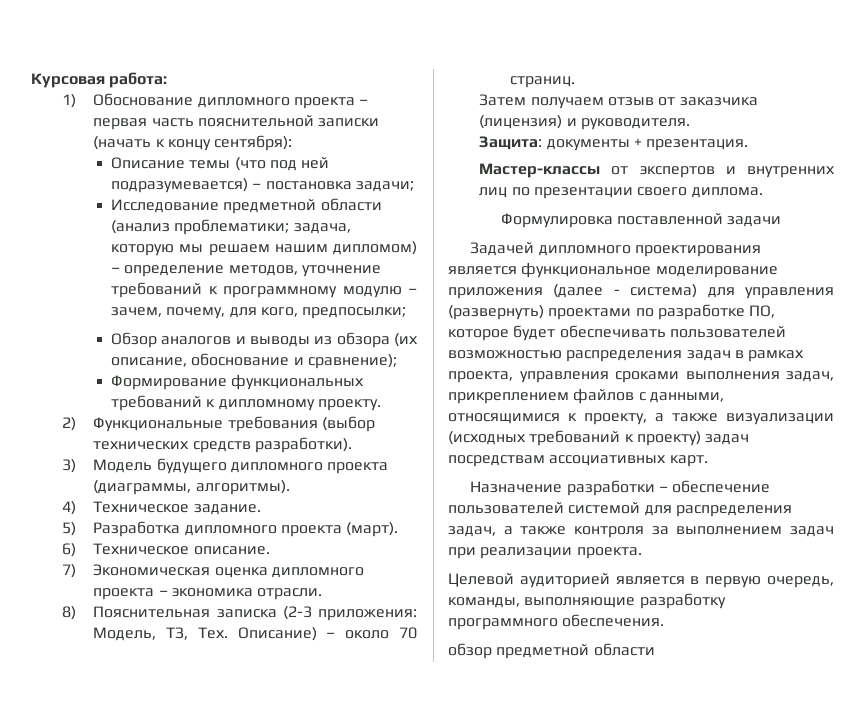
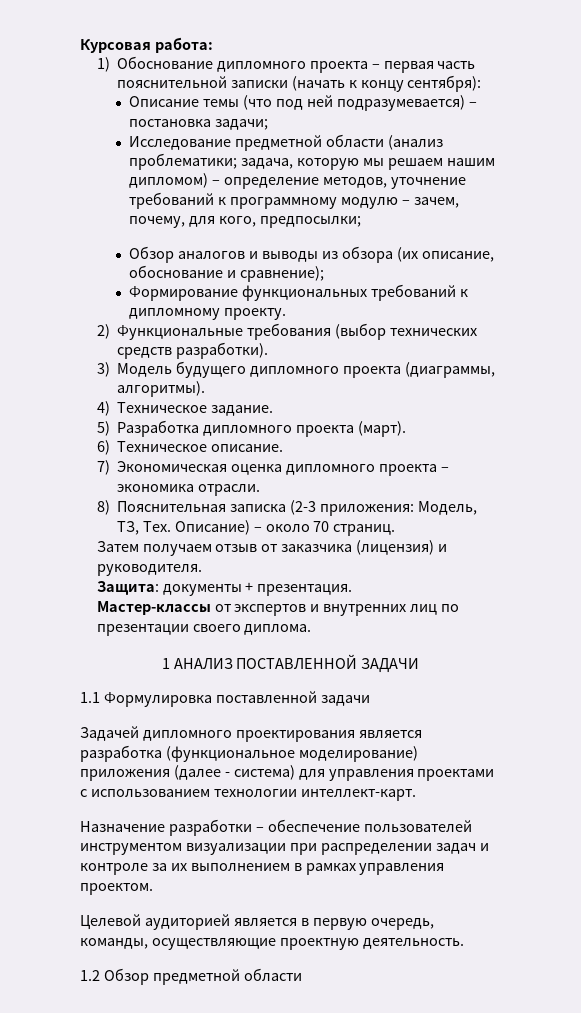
- Формулировка поставленной задачи
+ 1 АНАЛИЗ ПОСТАВЛЕННОЙ ЗАДАЧИ
+ 1.1 Формулировка поставленной задачи
- Задачей дипломного проектирования является функциональное моделирование приложения (далее - система) для управления (развернуть) проектами по разработке ПО, которое будет обеспечивать пользователей возможностью распределения задач в рамках проекта, управления сроками выполнения задач, прикреплением файлов с данными, относящимися к проекту, а также визуализации (исходных требований к проекту) задач посредствам ассоциативных карт.
+ Задачей дипломного проектирования является разработка (функциональное моделирование) приложения (далее - система) для управления проектами с использованием технологии интеллект-карт.
- Назначение разработки – обеспечение пользователей системой для распределения задач, а также контроля за выполнением задач при реализации проекта.
+ Назначение разработки – обеспечение пользователей инструментом визуализации при распределении задач и контроле за их выполнением в рамках управления проектом.
- Целевой аудиторией является в первую очередь, команды, выполняющие разработку программного обеспечения.
- обзор предметной области
+ Целевой аудиторией является в первую очередь, команды, осуществляющие проектную деятельность.
+ 1.2 Обзор предметной области

